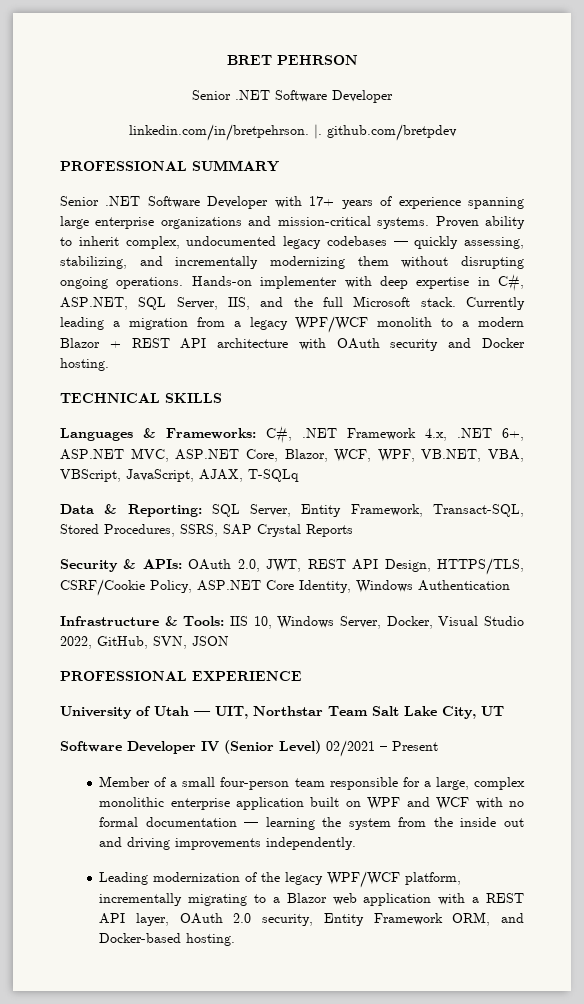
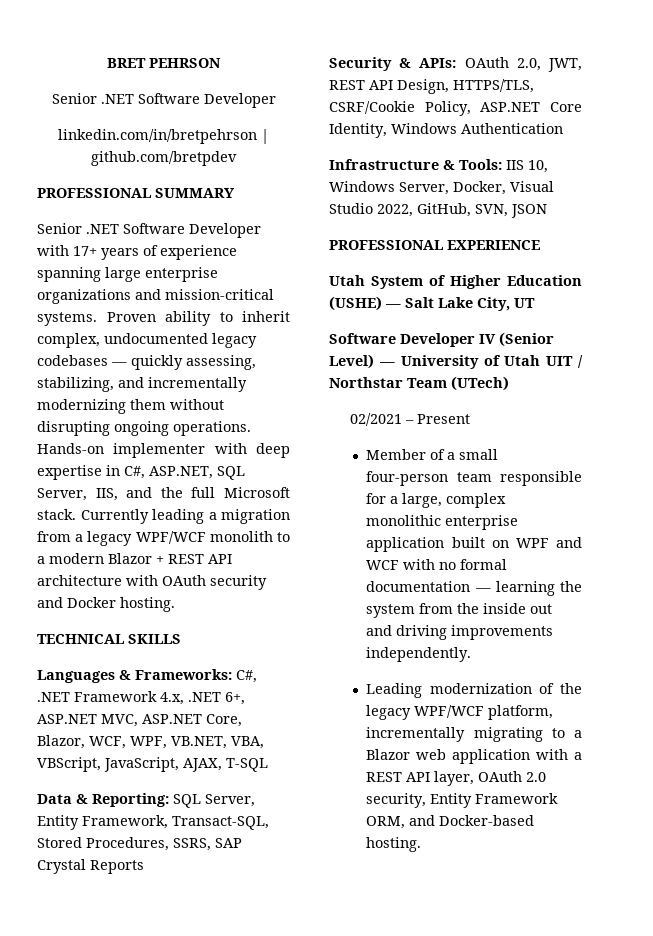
- linkedin.com/in/bretpehrson. |. github.com/bretpdev
+ linkedin.com/in/bretpehrson | github.com/bretpdev
- Languages & Frameworks: C#, .NET Framework 4.x, .NET 6+, ASP.NET MVC, ASP.NET Core, Blazor, WCF, WPF, VB.NET, VBA, VBScript, JavaScript, AJAX, T-SQLq
+ Languages & Frameworks: C#, .NET Framework 4.x, .NET 6+, ASP.NET MVC, ASP.NET Core, Blazor, WCF, WPF, VB.NET, VBA, VBScript, JavaScript, AJAX, T-SQL
- University of Utah — UIT, Northstar Team Salt Lake City, UT
+ Utah System of Higher Education (USHE) — Salt Lake City, UT
- Software Developer IV (Senior Level) 02/2021 – Present
+ Software Developer IV (Senior Level) — University of Utah UIT / Northstar Team (UTech)
+ 02/2021 – Present

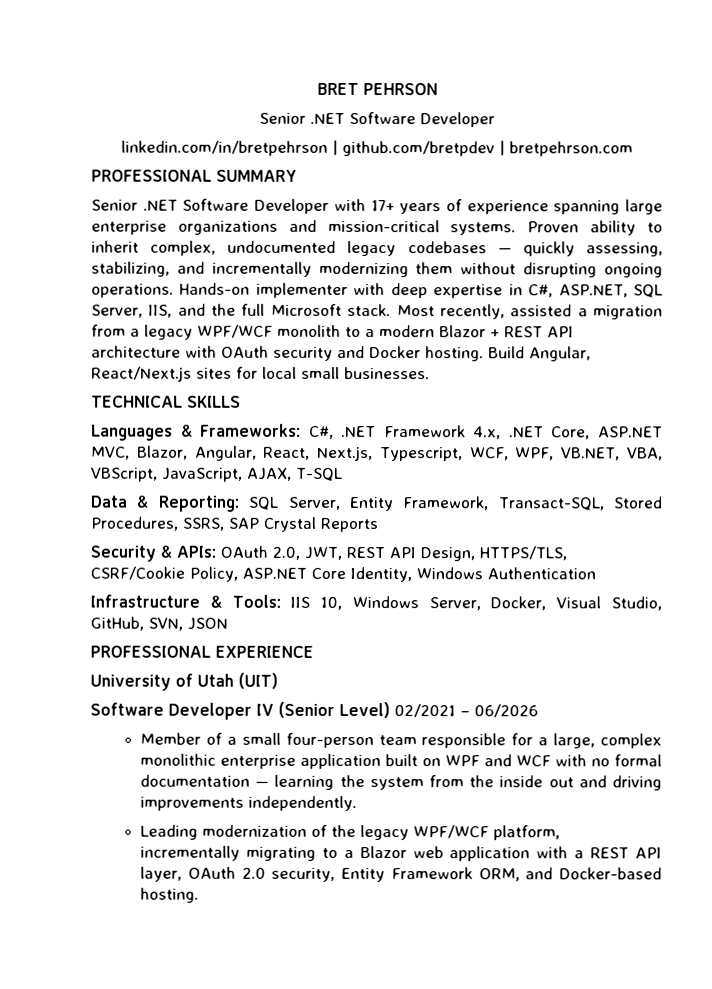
- linkedin.com/in/bretpehrson | github.com/bretpdev
+ linkedin.com/in/bretpehrson | github.com/bretpdev | bretpehrson.com
- Currently leading a migration from a legacy WPF/WCF monolith to a modern Blazor + REST API architecture with OAuth security and Docker hosting.
+ Most recently, assisted a migration from a legacy WPF/WCF monolith to a modern Blazor + REST API architecture with OAuth security and Docker hosting. Build Angular, React/Next.js sites for local small businesses.
- Languages & Frameworks: C#, .NET Framework 4.x, .NET 6+, ASP.NET MVC, ASP.NET Core, Blazor, WCF, WPF, VB.NET, VBA, VBScript, JavaScript, AJAX, T-SQL
+ Languages & Frameworks: C#, .NET Framework 4.x, .NET Core, ASP.NET MVC, Blazor, Angular, React, Next.js, Typescript, WCF, WPF, VB.NET, VBA, VBScript, JavaScript, AJAX, T-SQL
- Infrastructure & Tools: IIS 10, Windows Server, Docker, Visual Studio 2022, GitHub, SVN, JSON
+ Infrastructure & Tools: IIS 10, Windows Server, Docker, Visual Studio, GitHub, SVN, JSON
- Utah System of Higher Education (USHE) — Salt Lake City, UT
+ University of Utah (UIT)
- Software Developer IV (Senior Level) — University of Utah UIT / Northstar Team (UTech)
- 02/2021 – Present
+ Software Developer IV (Senior Level) 02/2021 – 06/2026

